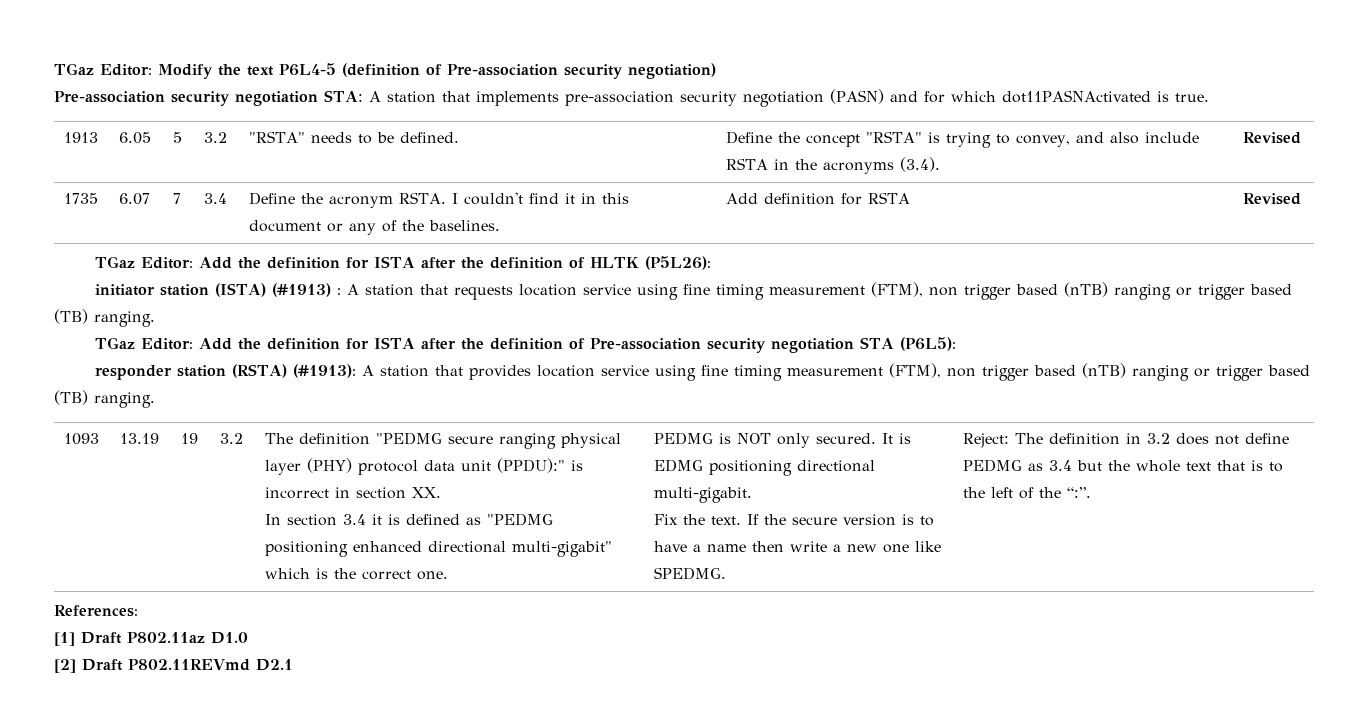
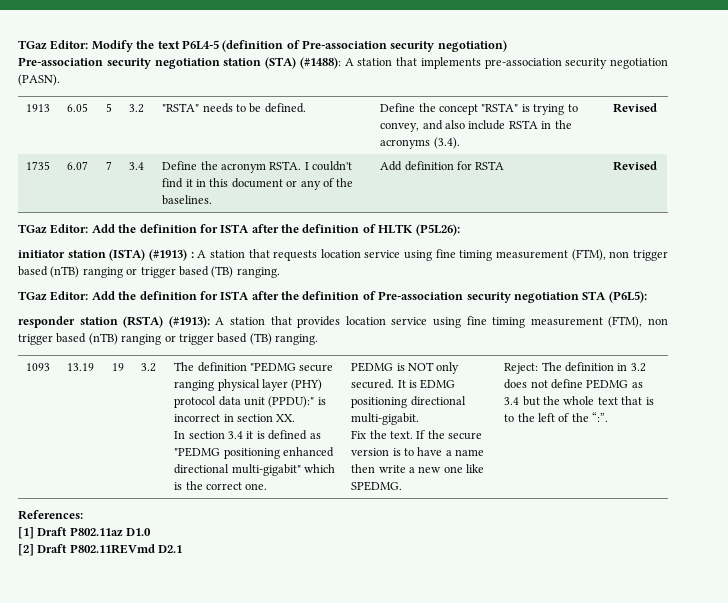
- Pre-association security negotiation STA: A station that implements pre-association security negotiation (PASN) and for which dot11PASNActivated is true.
+ Pre-association security negotiation station (STA) (#1488): A station that implements pre-association security negotiation (PASN).

